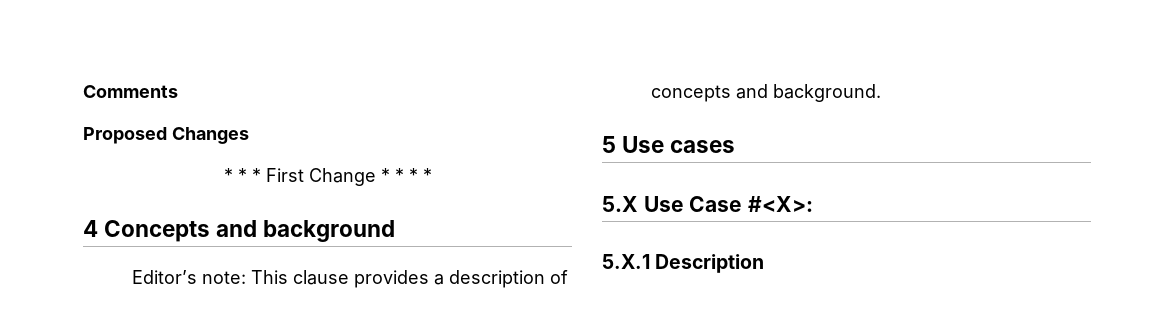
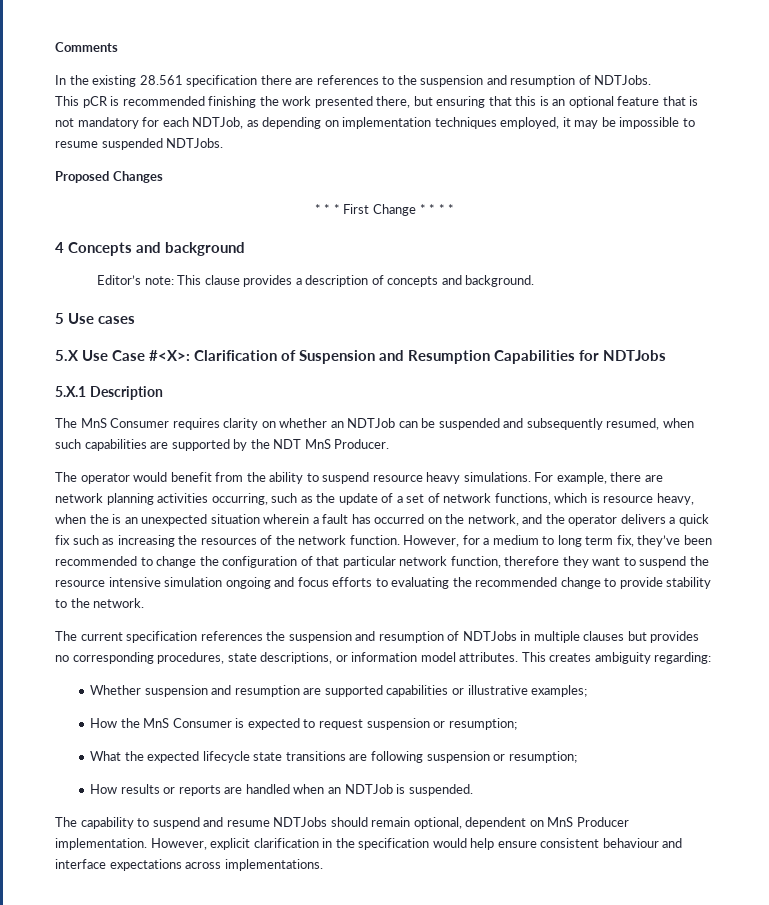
+ In the existing 28.561 specification there are references to the suspension and resumption of NDTJobs.
+ This pCR is recommended finishing the work presented there, but ensuring that this is an optional feature that is not mandatory for each NDTJob, as depending on implementation techniques employed, it may be impossible to resume suspended NDTJobs.
- 5.X Use Case #<X>:
+ 5.X Use Case #<X>: Clarification of Suspension and Resumption Capabilities for NDTJobs
  5.X.1 Description
+ The MnS Consumer requires clarity on whether an NDTJob can be suspended and subsequently resumed, when such capabilities are supported by the NDT MnS Producer.
+ The operator would benefit from the ability to suspend resource heavy simulations. For example, there are network planning activities occurring, such as the update of a set of network functions, which is resource heavy, when the is an unexpected situation wherein a fault has occurred on the network, and the operator delivers a quick fix such as increasing the resources of the network function. However, for a medium to long term fix, they’ve been recommended to change the configuration of that particular network function, therefore they want to suspend the resource intensive simulation ongoing and focus efforts to evaluating the recommended change to provide stability to the network.
+ The current specification references the suspension and resumption of NDTJobs in multiple clauses but provides no corresponding procedures, state descriptions, or information model attributes. This creates ambiguity regarding:
+ Whether suspension and resumption are supported capabilities or illustrative examples;
+ How the MnS Consumer is expected to request suspension or resumption;
+ What the expected lifecycle state transitions are following suspension or resumption;
+ How results or reports are handled when an NDTJob is suspended.
+ The capability to suspend and resume NDTJobs should remain optional, dependent on MnS Producer implementation. However, explicit clarification in the specification would help ensure consistent behaviour and interface expectations across implementations.

